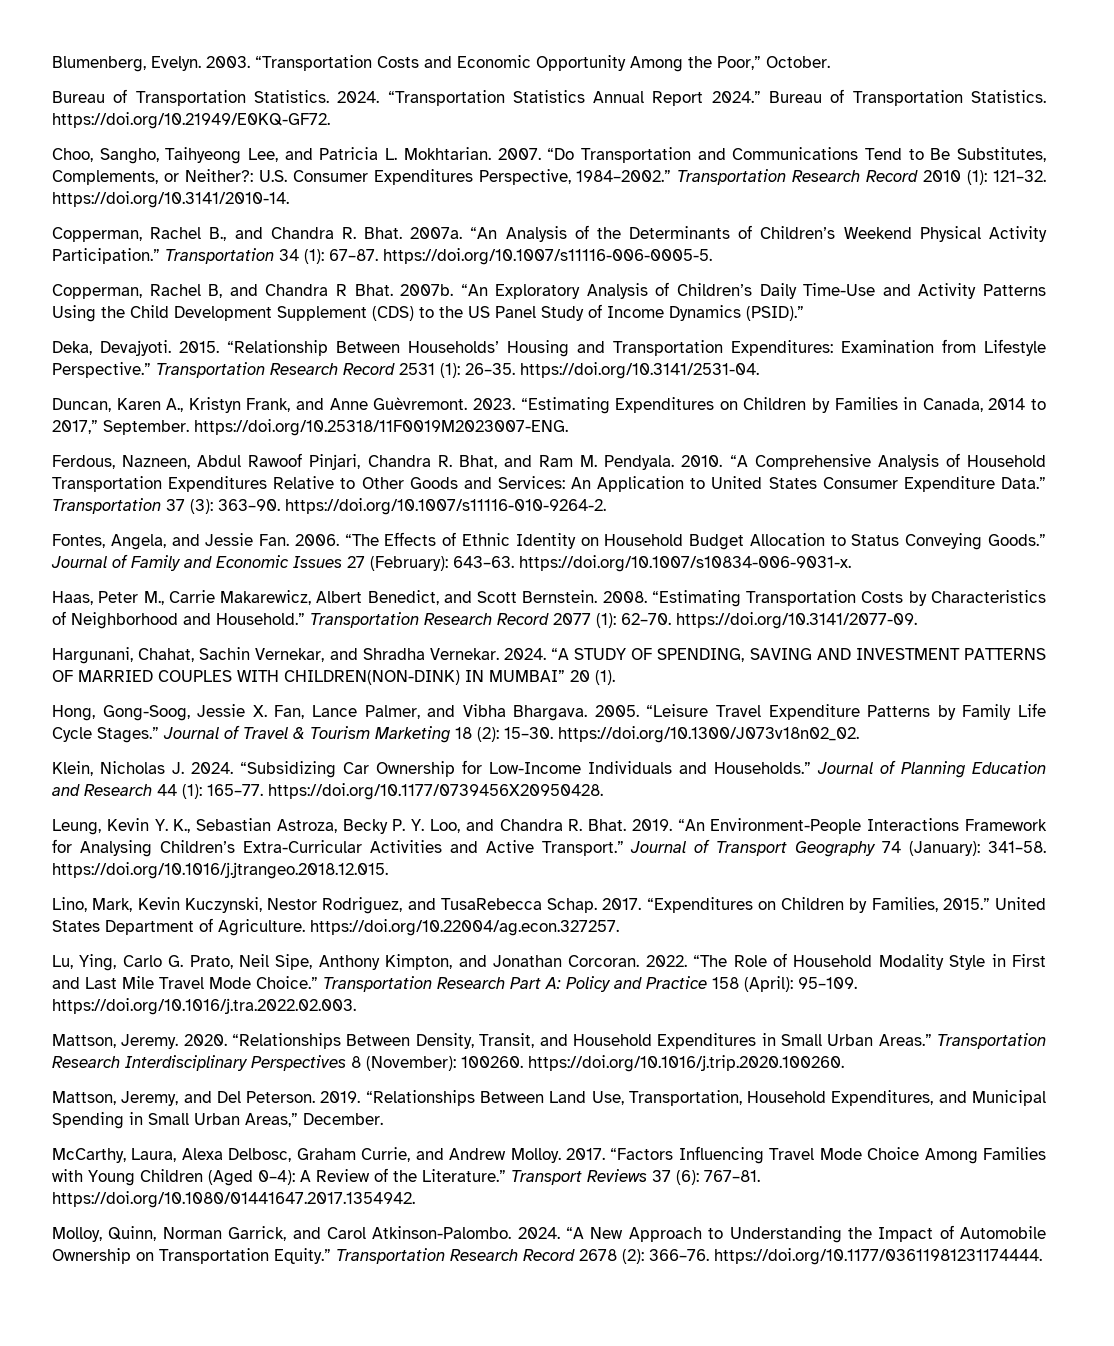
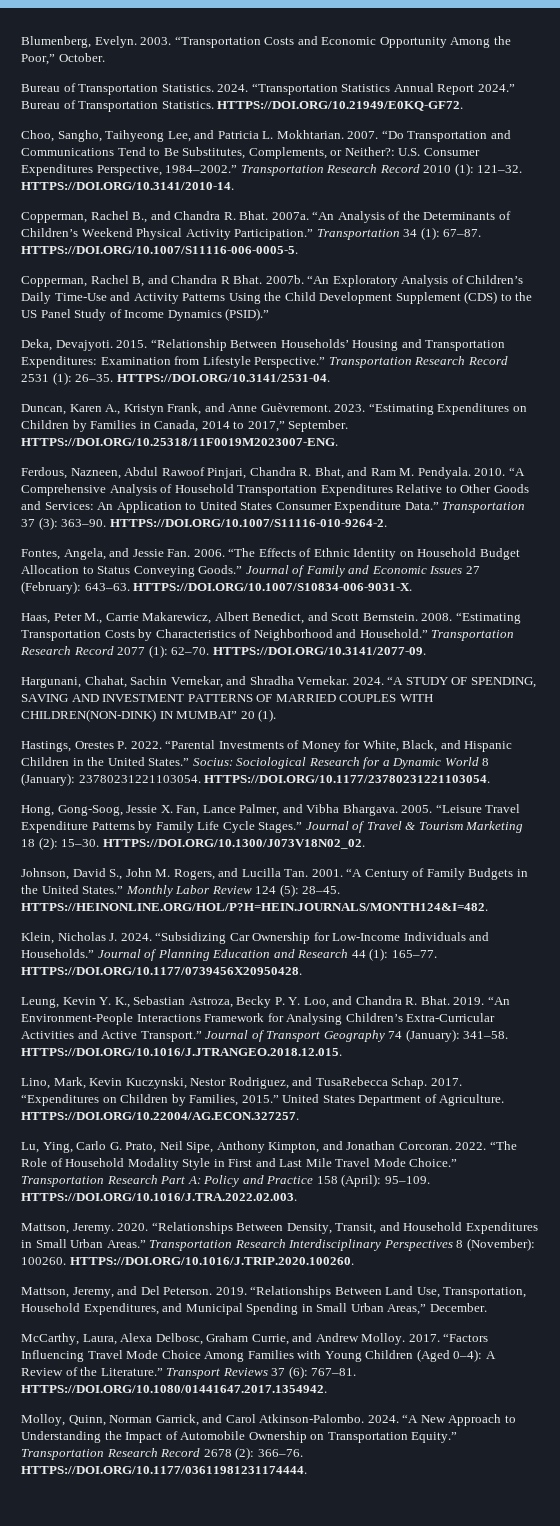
- Bureau of Transportation Statistics. https://doi.org/10.21949/E0KQ-GF72.
+ Bureau of Transportation Statistics. HTTPS://DOI.ORG/10.21949/E0KQ-GF72.
- Transportation Research Record 2010 (1): 121–32. https://doi.org/10.3141/2010-14.
+ Transportation Research Record 2010 (1): 121–32. HTTPS://DOI.ORG/10.3141/2010-14.
- Transportation 34 (1): 67–87. https://doi.org/10.1007/s11116-006-0005-5.
+ Transportation 34 (1): 67–87. HTTPS://DOI.ORG/10.1007/S11116-006-0005-5.
- Transportation Research Record 2531 (1): 26–35. https://doi.org/10.3141/2531-04.
+ Transportation Research Record 2531 (1): 26–35. HTTPS://DOI.ORG/10.3141/2531-04.
- “Estimating Expenditures on Children by Families in Canada, 2014 to 2017,” September. https://doi.org/10.25318/11F0019M2023007-ENG.
+ “Estimating Expenditures on Children by Families in Canada, 2014 to 2017,” September. HTTPS://DOI.ORG/10.25318/11F0019M2023007-ENG.
- Transportation 37 (3): 363–90. https://doi.org/10.1007/s11116-010-9264-2.
+ Transportation 37 (3): 363–90. HTTPS://DOI.ORG/10.1007/S11116-010-9264-2.
- Journal of Family and Economic Issues 27 (February): 643–63. https://doi.org/10.1007/s10834-006-9031-x.
+ Journal of Family and Economic Issues 27 (February): 643–63. HTTPS://DOI.ORG/10.1007/S10834-006-9031-X.
- Transportation Research Record 2077 (1): 62–70. https://doi.org/10.3141/2077-09.
+ Transportation Research Record 2077 (1): 62–70. HTTPS://DOI.ORG/10.3141/2077-09.
+ Hastings, Orestes P. 2022. “Parental Investments of Money for White, Black, and Hispanic Children in the United States.” Socius: Sociological Research for a Dynamic World 8 (January): 23780231221103054. HTTPS://DOI.ORG/10.1177/23780231221103054.
- Journal of Travel & Tourism Marketing 18 (2): 15–30. https://doi.org/10.1300/J073v18n02_02.
+ Journal of Travel & Tourism Marketing 18 (2): 15–30. HTTPS://DOI.ORG/10.1300/J073V18N02_02.
+ Johnson, David S., John M. Rogers, and Lucilla Tan. 2001. “A Century of Family Budgets in the United States.” Monthly Labor Review 124 (5): 28–45. HTTPS://HEINONLINE.ORG/HOL/P?H=HEIN.JOURNALS/MONTH124&I=482.
- Journal of Planning Education and Research 44 (1): 165–77. https://doi.org/10.1177/0739456X20950428.
+ Journal of Planning Education and Research 44 (1): 165–77. HTTPS://DOI.ORG/10.1177/0739456X20950428.
- Journal of Transport Geography 74 (January): 341–58. https://doi.org/10.1016/j.jtrangeo.2018.12.015.
+ Journal of Transport Geography 74 (January): 341–58. HTTPS://DOI.ORG/10.1016/J.JTRANGEO.2018.12.015.
- United States Department of Agriculture. https://doi.org/10.22004/ag.econ.327257.
+ United States Department of Agriculture. HTTPS://DOI.ORG/10.22004/AG.ECON.327257.
- Transportation Research Part A: Policy and Practice 158 (April): 95–109. https://doi.org/10.1016/j.tra.2022.02.003.
+ Transportation Research Part A: Policy and Practice 158 (April): 95–109. HTTPS://DOI.ORG/10.1016/J.TRA.2022.02.003.
- Transportation Research Interdisciplinary Perspectives 8 (November): 100260. https://doi.org/10.1016/j.trip.2020.100260.
+ Transportation Research Interdisciplinary Perspectives 8 (November): 100260. HTTPS://DOI.ORG/10.1016/J.TRIP.2020.100260.
- Transport Reviews 37 (6): 767–81. https://doi.org/10.1080/01441647.2017.1354942.
+ Transport Reviews 37 (6): 767–81. HTTPS://DOI.ORG/10.1080/01441647.2017.1354942.
- Transportation Research Record 2678 (2): 366–76. https://doi.org/10.1177/03611981231174444.
+ Transportation Research Record 2678 (2): 366–76. HTTPS://DOI.ORG/10.1177/03611981231174444.

